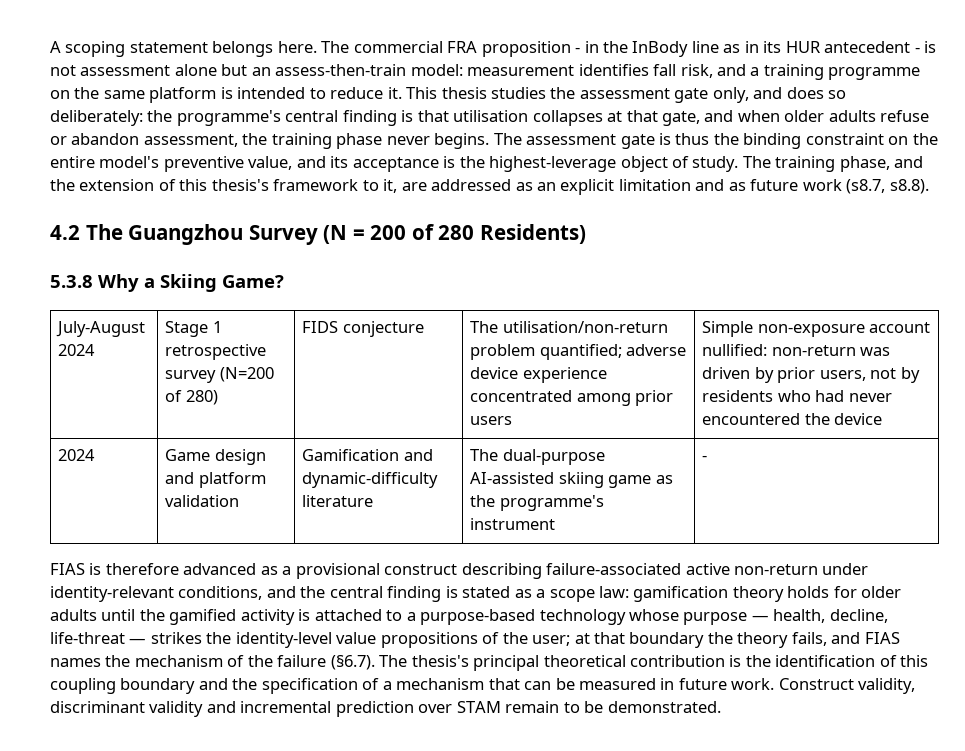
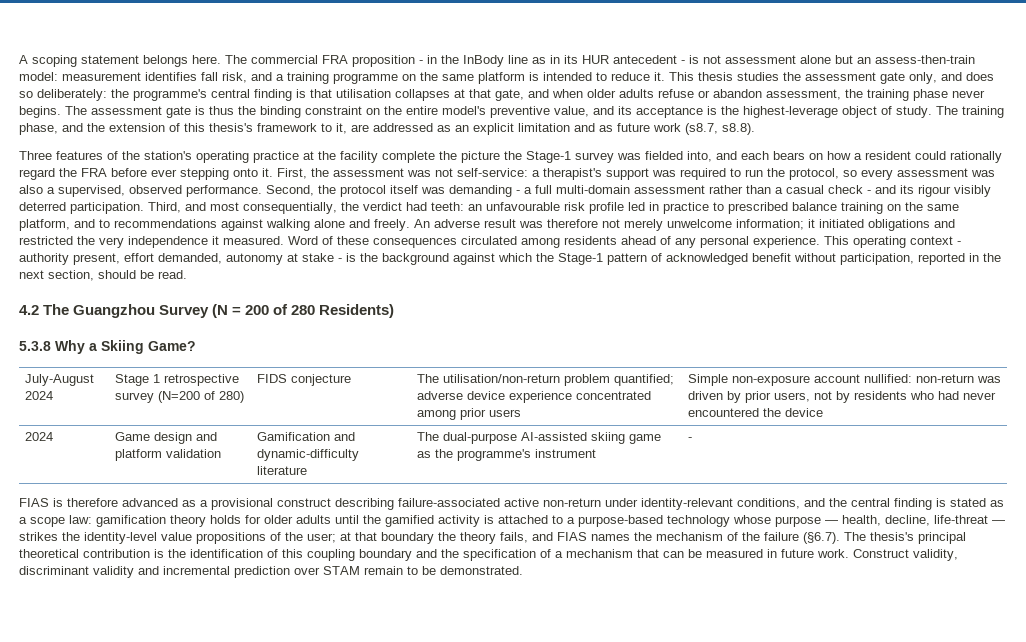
+ Three features of the station's operating practice at the facility complete the picture the Stage-1 survey was fielded into, and each bears on how a resident could rationally regard the FRA before ever stepping onto it. First, the assessment was not self-service: a therapist's support was required to run the protocol, so every assessment was also a supervised, observed performance. Second, the protocol itself was demanding - a full multi-domain assessment rather than a casual check - and its rigour visibly deterred participation. Third, and most consequentially, the verdict had teeth: an unfavourable risk profile led in practice to prescribed balance training on the same platform, and to recommendations against walking alone and freely. An adverse result was therefore not merely unwelcome information; it initiated obligations and restricted the very independence it measured. Word of these consequences circulated among residents ahead of any personal experience. This operating context - authority present, effort demanded, autonomy at stake - is the background against which the Stage-1 pattern of acknowledged benefit without participation, reported in the next section, should be read.

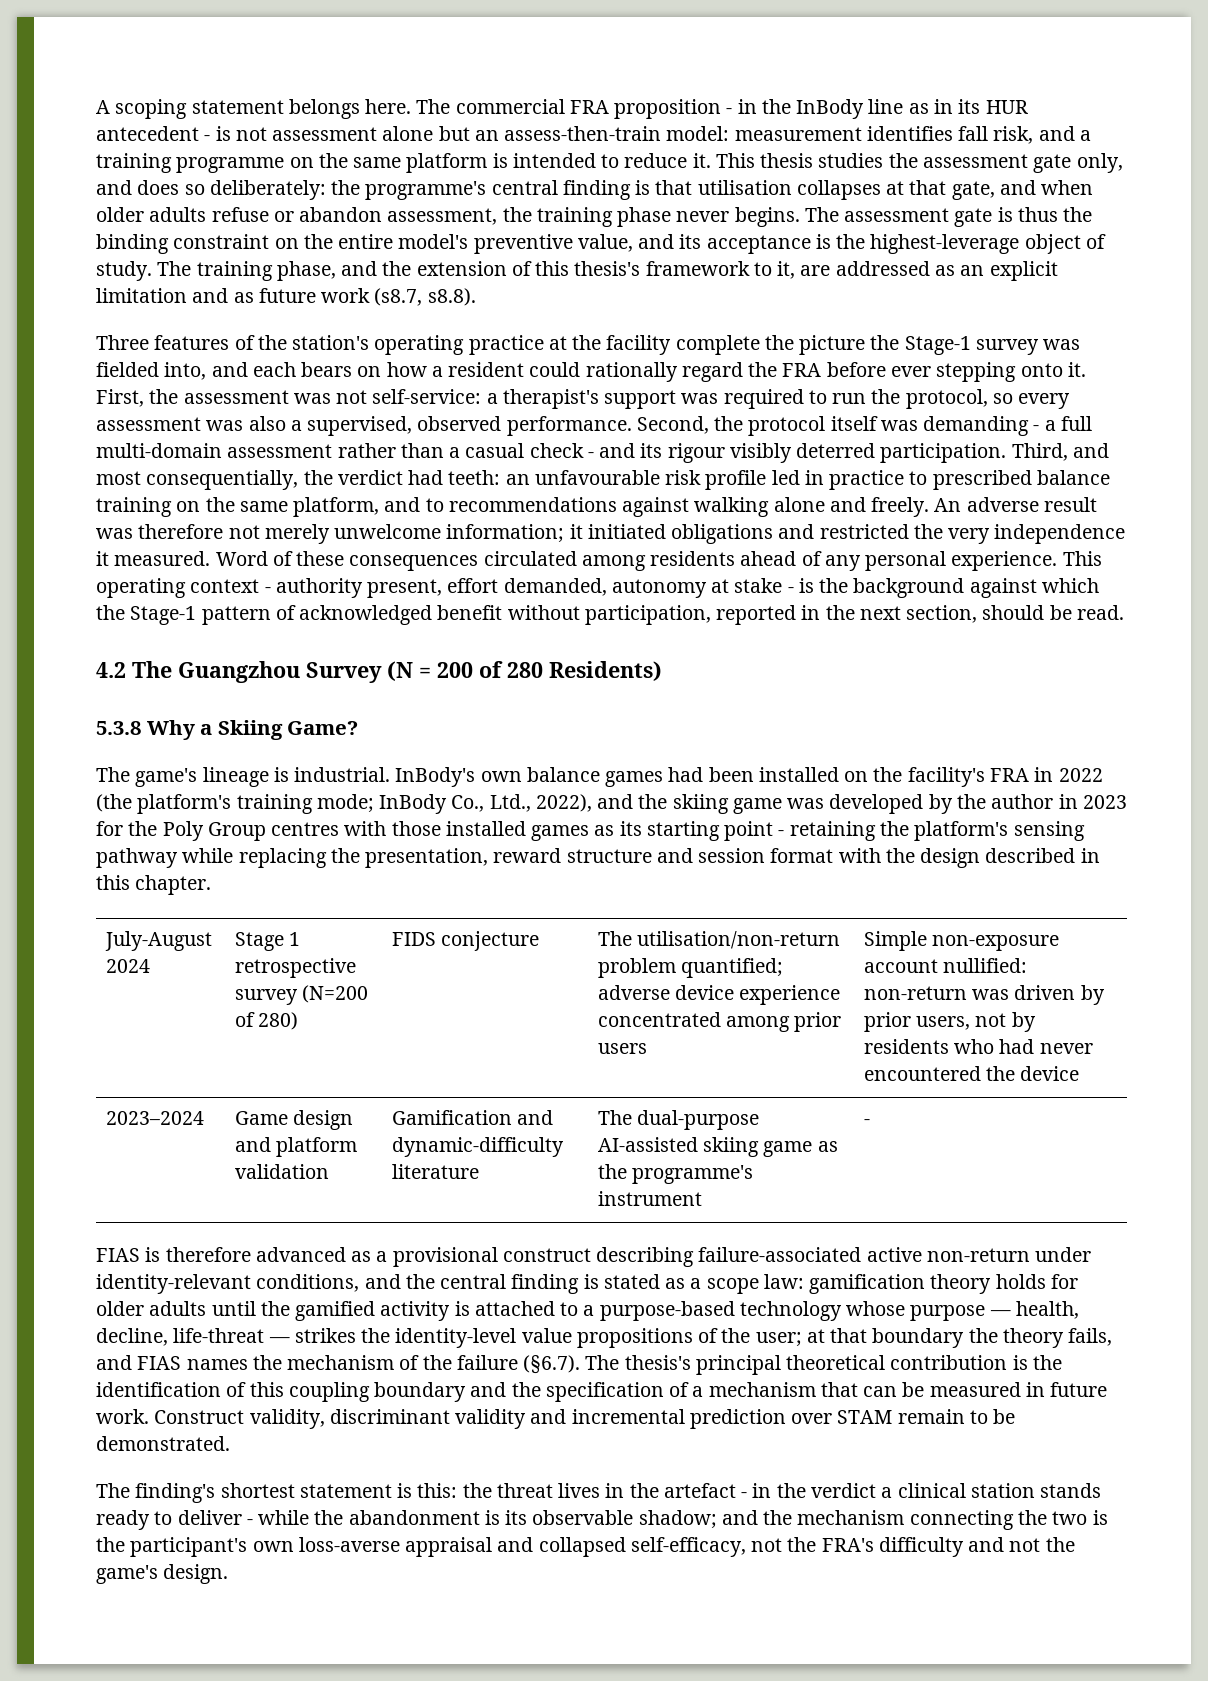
+ The game's lineage is industrial. InBody's own balance games had been installed on the facility's FRA in 2022 (the platform's training mode; InBody Co., Ltd., 2022), and the skiing game was developed by the author in 2023 for the Poly Group centres with those installed games as its starting point - retaining the platform's sensing pathway while replacing the presentation, reward structure and session format with the design described in this chapter.
- 2024 | Game design and platform validation | Gamification and dynamic-difficulty literature | The dual-purpose AI-assisted skiing game as the programme's instrument | -
+ 2023–2024 | Game design and platform validation | Gamification and dynamic-difficulty literature | The dual-purpose AI-assisted skiing game as the programme's instrument | -
+ The finding's shortest statement is this: the threat lives in the artefact - in the verdict a clinical station stands ready to deliver - while the abandonment is its observable shadow; and the mechanism connecting the two is the participant's own loss-averse appraisal and collapsed self-efficacy, not the FRA's difficulty and not the game's design.

